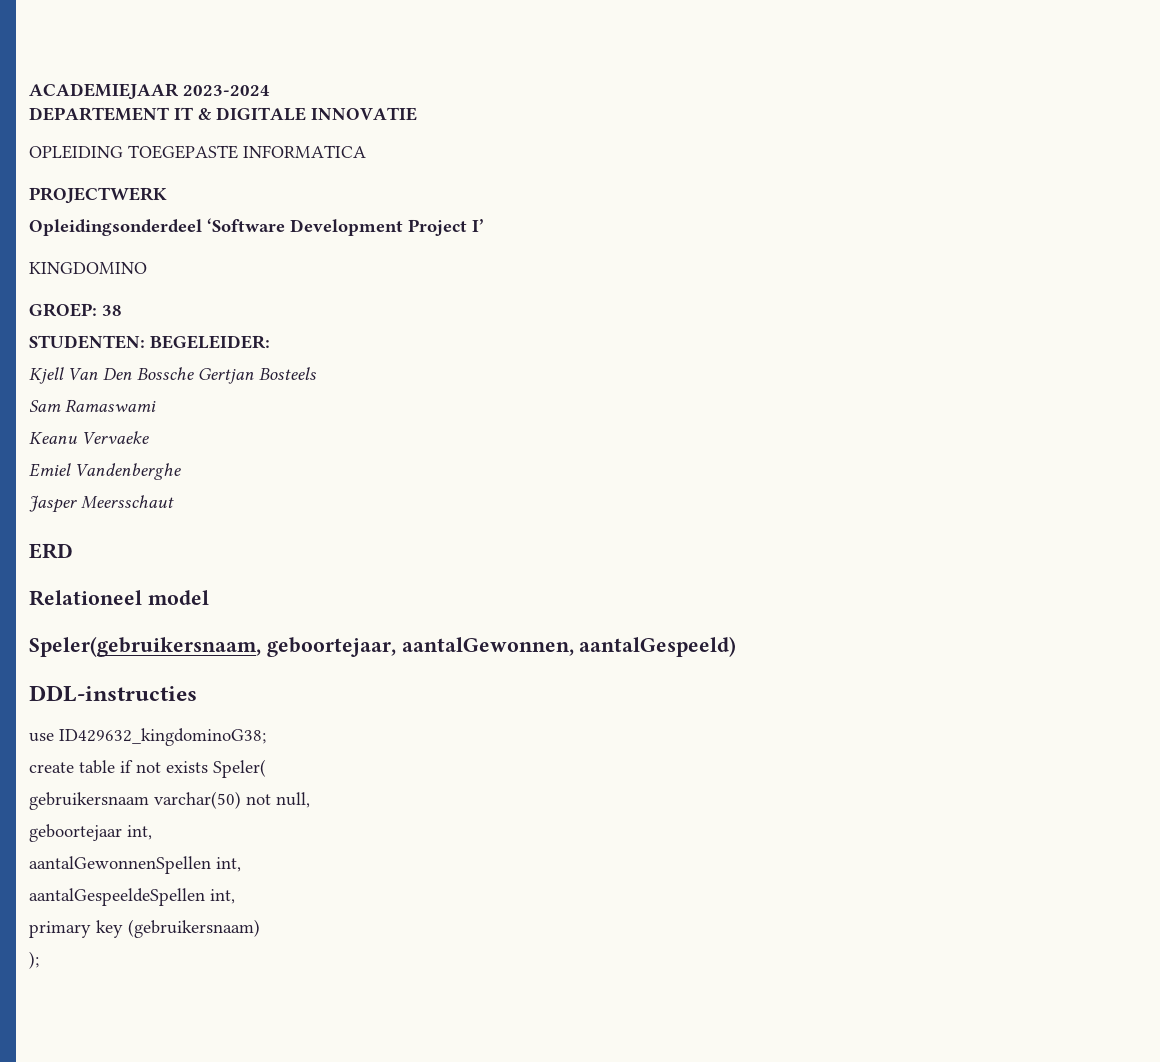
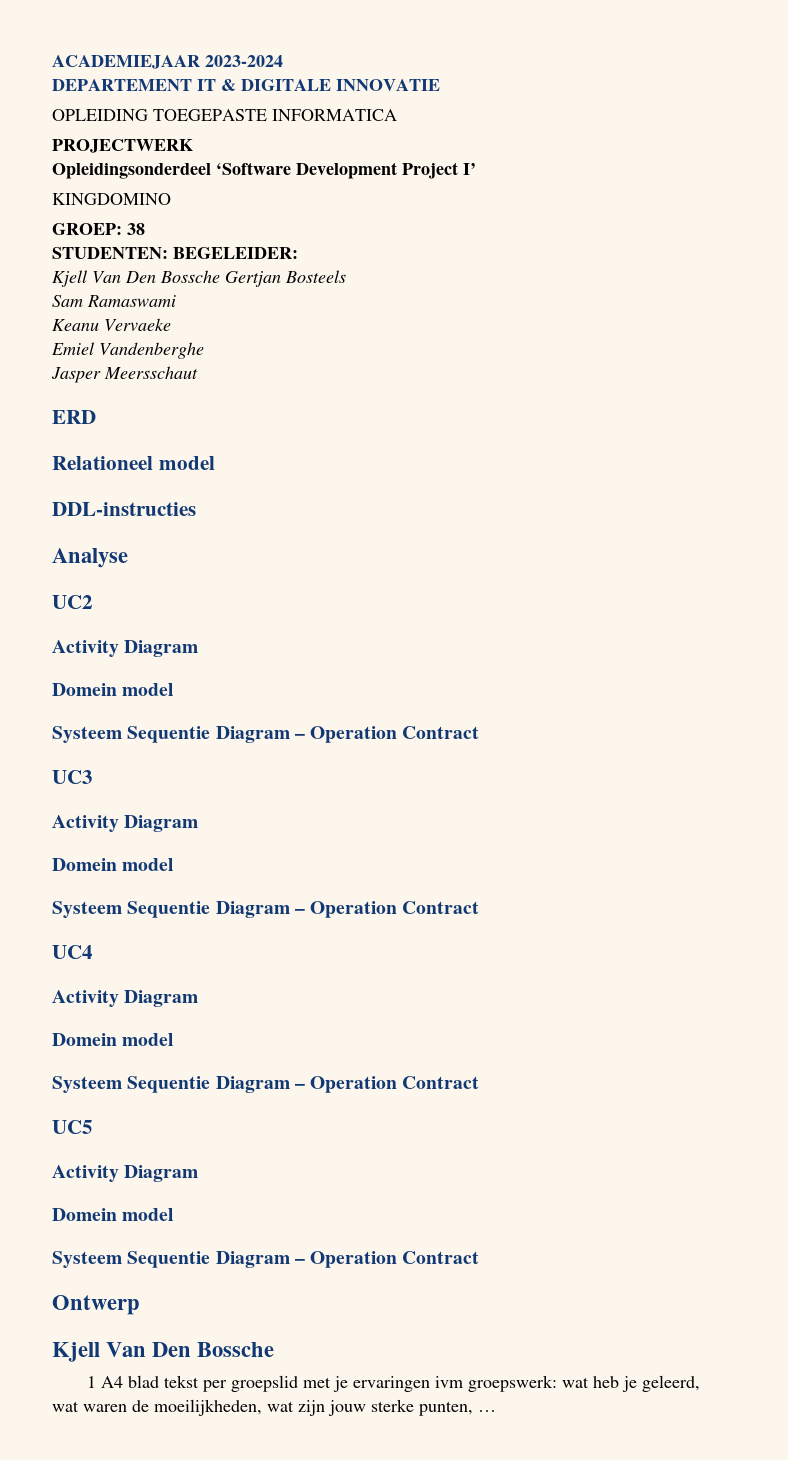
- Speler(gebruikersnaam, geboortejaar, aantalGewonnen, aantalGespeeld)
  DDL-instructies
- use ID429632_kingdominoG38;
- create table if not exists Speler(
- gebruikersnaam varchar(50) not null,
- geboortejaar int,
- aantalGewonnenSpellen int,
- aantalGespeeldeSpellen int,
- primary key (gebruikersnaam)
- );
+ Analyse
+ UC2
+ Activity Diagram
+ Domein model
+ Systeem Sequentie Diagram – Operation Contract
+ UC3
+ Activity Diagram
+ Domein model
+ Systeem Sequentie Diagram – Operation Contract
+ UC4
+ Activity Diagram
+ Domein model
+ Systeem Sequentie Diagram – Operation Contract
+ UC5
+ Activity Diagram
+ Domein model
+ Systeem Sequentie Diagram – Operation Contract
+ Ontwerp
+ Kjell Van Den Bossche
+ 1 A4 blad tekst per groepslid met je ervaringen ivm groepswerk: wat heb je geleerd, wat waren de moeilijkheden, wat zijn jouw sterke punten, …

